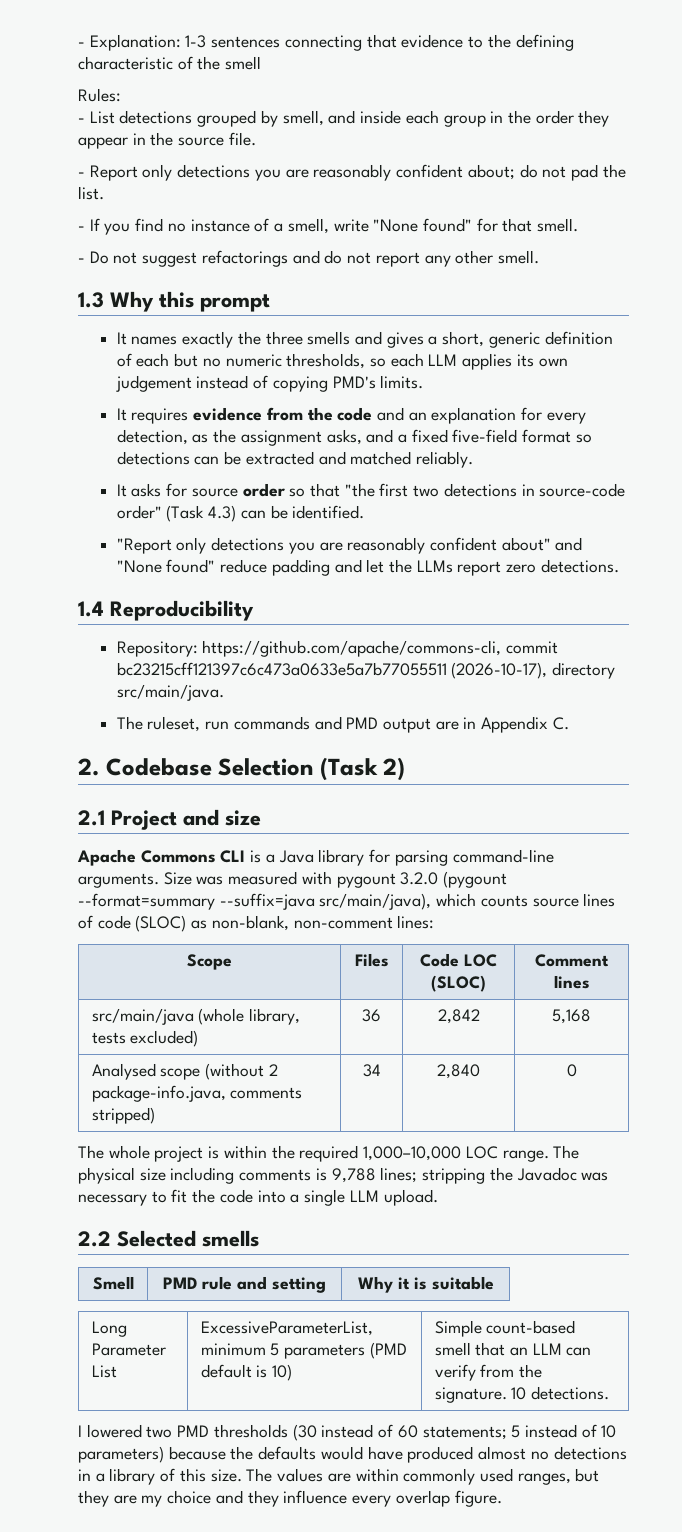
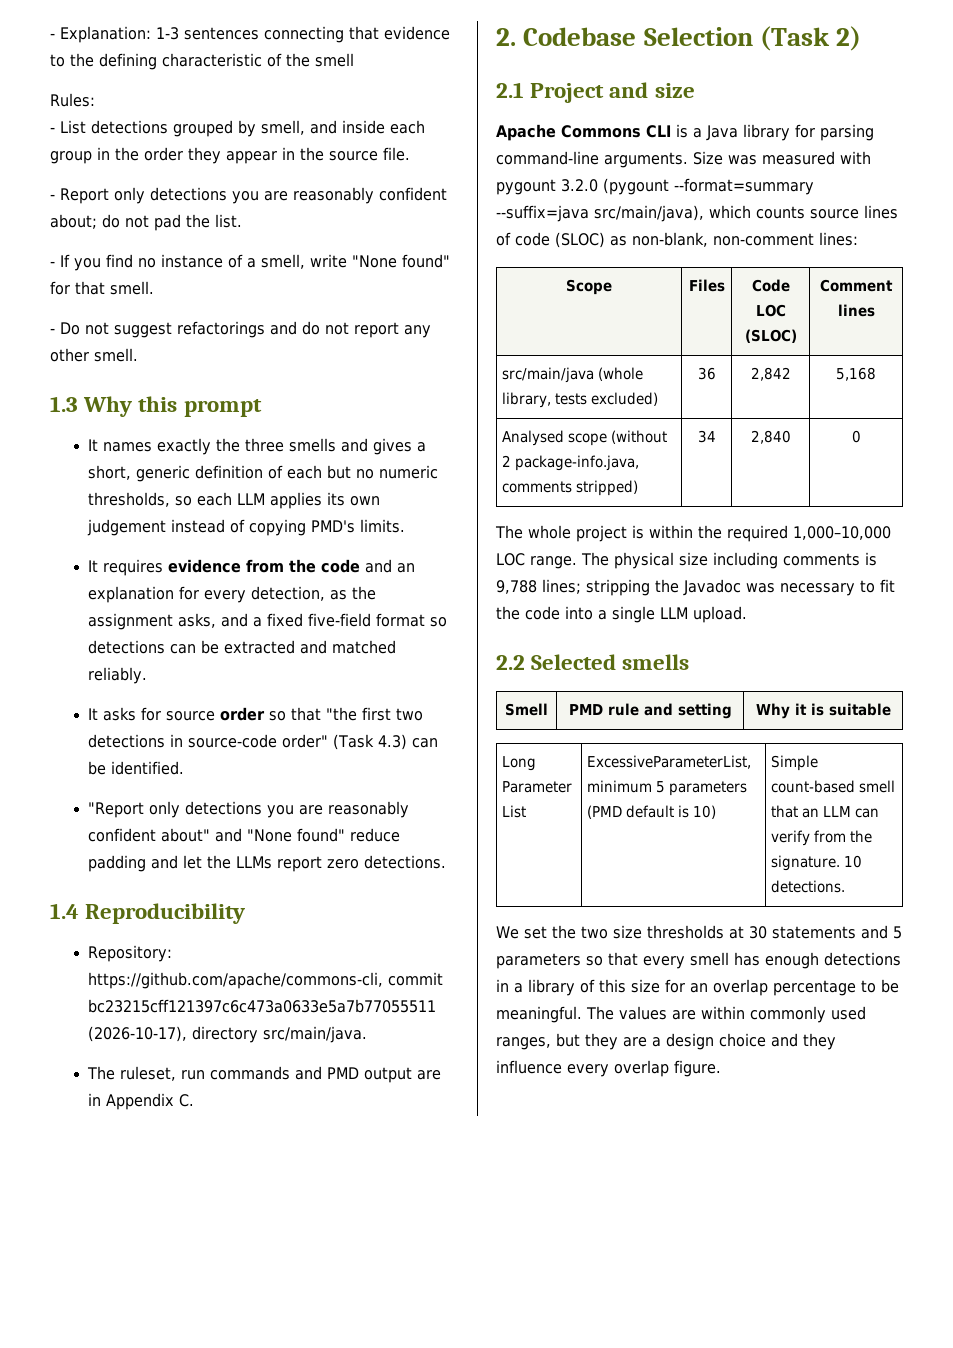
- I lowered two PMD thresholds (30 instead of 60 statements; 5 instead of 10 parameters) because the defaults would have produced almost no detections in a library of this size.
+ We set the two size thresholds at 30 statements and 5 parameters so that every smell has enough detections in a library of this size for an overlap percentage to be meaningful.
- The values are within commonly used ranges, but they are my choice and they influence every overlap figure.
+ The values are within commonly used ranges, but they are a design choice and they influence every overlap figure.

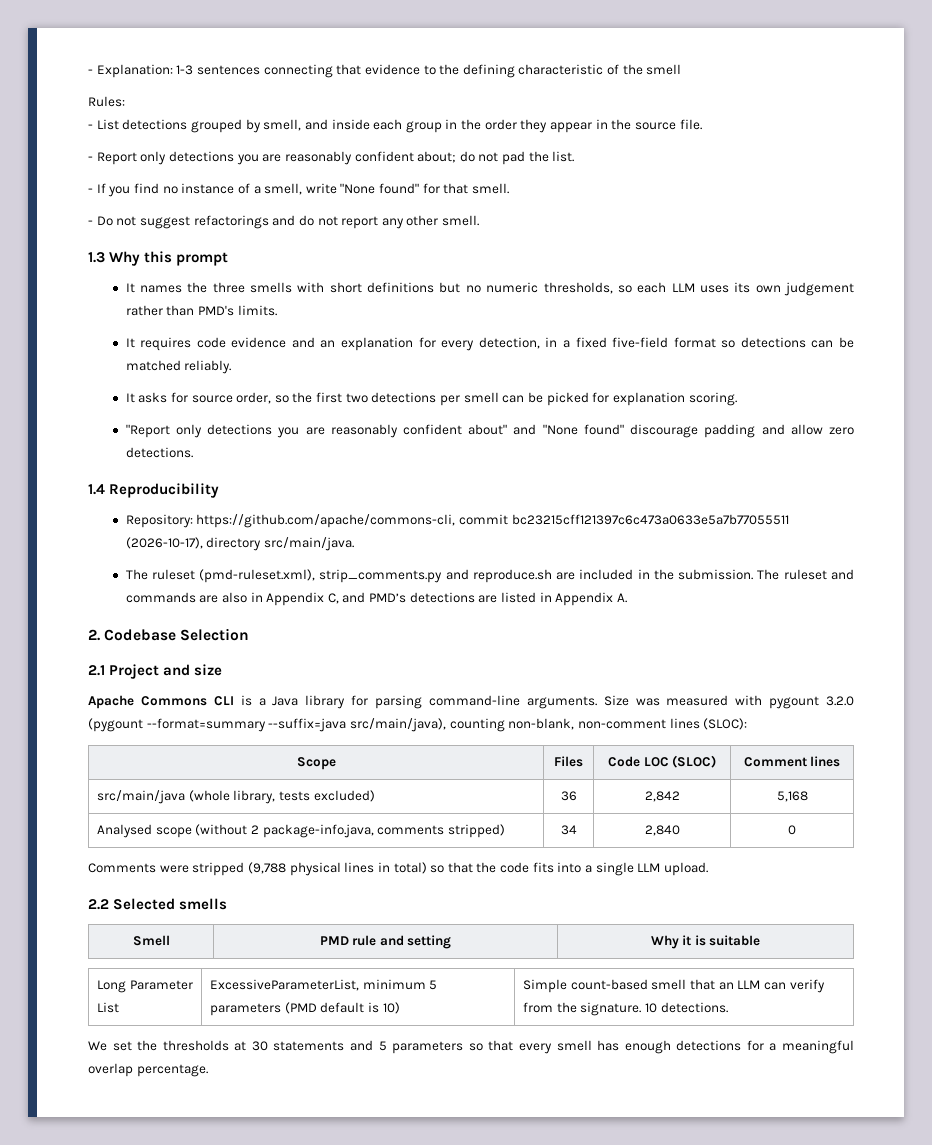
- It names exactly the three smells and gives a short, generic definition of each but no numeric thresholds, so each LLM applies its own judgement instead of copying PMD's limits.
+ It names the three smells with short definitions but no numeric thresholds, so each LLM uses its own judgement rather than PMD's limits.
- It requires evidence from the code and an explanation for every detection, as the assignment asks, and a fixed five-field format so detections can be extracted and matched reliably.
+ It requires code evidence and an explanation for every detection, in a fixed five-field format so detections can be matched reliably.
- It asks for source order so that "the first two detections in source-code order" (Task 4.3) can be identified.
+ It asks for source order, so the first two detections per smell can be picked for explanation scoring.
- "Report only detections you are reasonably confident about" and "None found" reduce padding and let the LLMs report zero detections.
+ "Report only detections you are reasonably confident about" and "None found" discourage padding and allow zero detections.
- The ruleset, run commands and PMD output are in Appendix C.
+ The ruleset (pmd-ruleset.xml), strip_comments.py and reproduce.sh are included in the submission. The ruleset and commands are also in Appendix C, and PMD’s detections are listed in Appendix A.
- 2. Codebase Selection (Task 2)
+ 2. Codebase Selection
- Size was measured with pygount 3.2.0 (pygount --format=summary --suffix=java src/main/java), which counts source lines of code (SLOC) as non-blank, non-comment lines:
+ Size was measured with pygount 3.2.0 (pygount --format=summary --suffix=java src/main/java), counting non-blank, non-comment lines (SLOC):
- The whole project is within the required 1,000–10,000 LOC range. The physical size including comments is 9,788 lines; stripping the Javadoc was necessary to fit the code into a single LLM upload.
+ Comments were stripped (9,788 physical lines in total) so that the code fits into a single LLM upload.
- We set the two size thresholds at 30 statements and 5 parameters so that every smell has enough detections in a library of this size for an overlap percentage to be meaningful. The values are within commonly used ranges, but they are a design choice and they influence every overlap figure.
+ We set the thresholds at 30 statements and 5 parameters so that every smell has enough detections for a meaningful overlap percentage.

